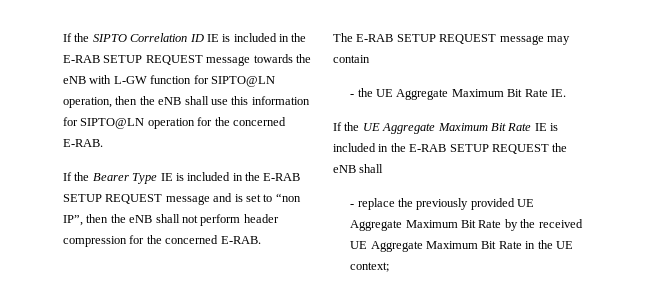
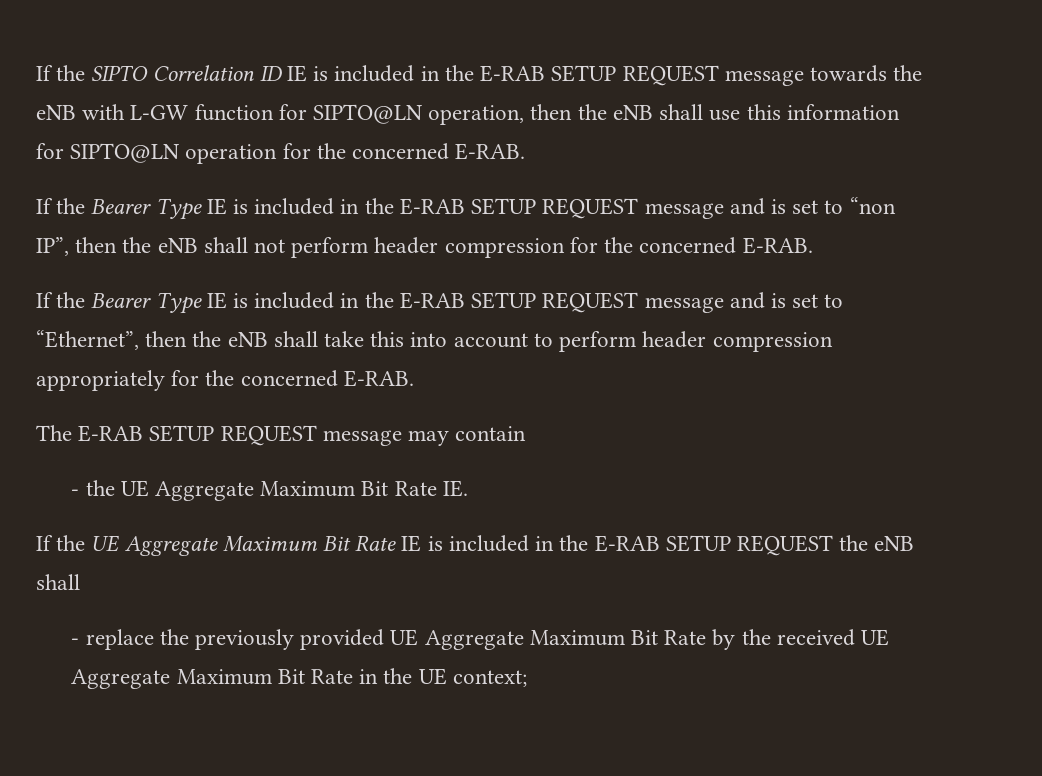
+ If the Bearer Type IE is included in the E-RAB SETUP REQUEST message and is set to “Ethernet”, then the eNB shall take this into account to perform header compression appropriately for the concerned E-RAB.

